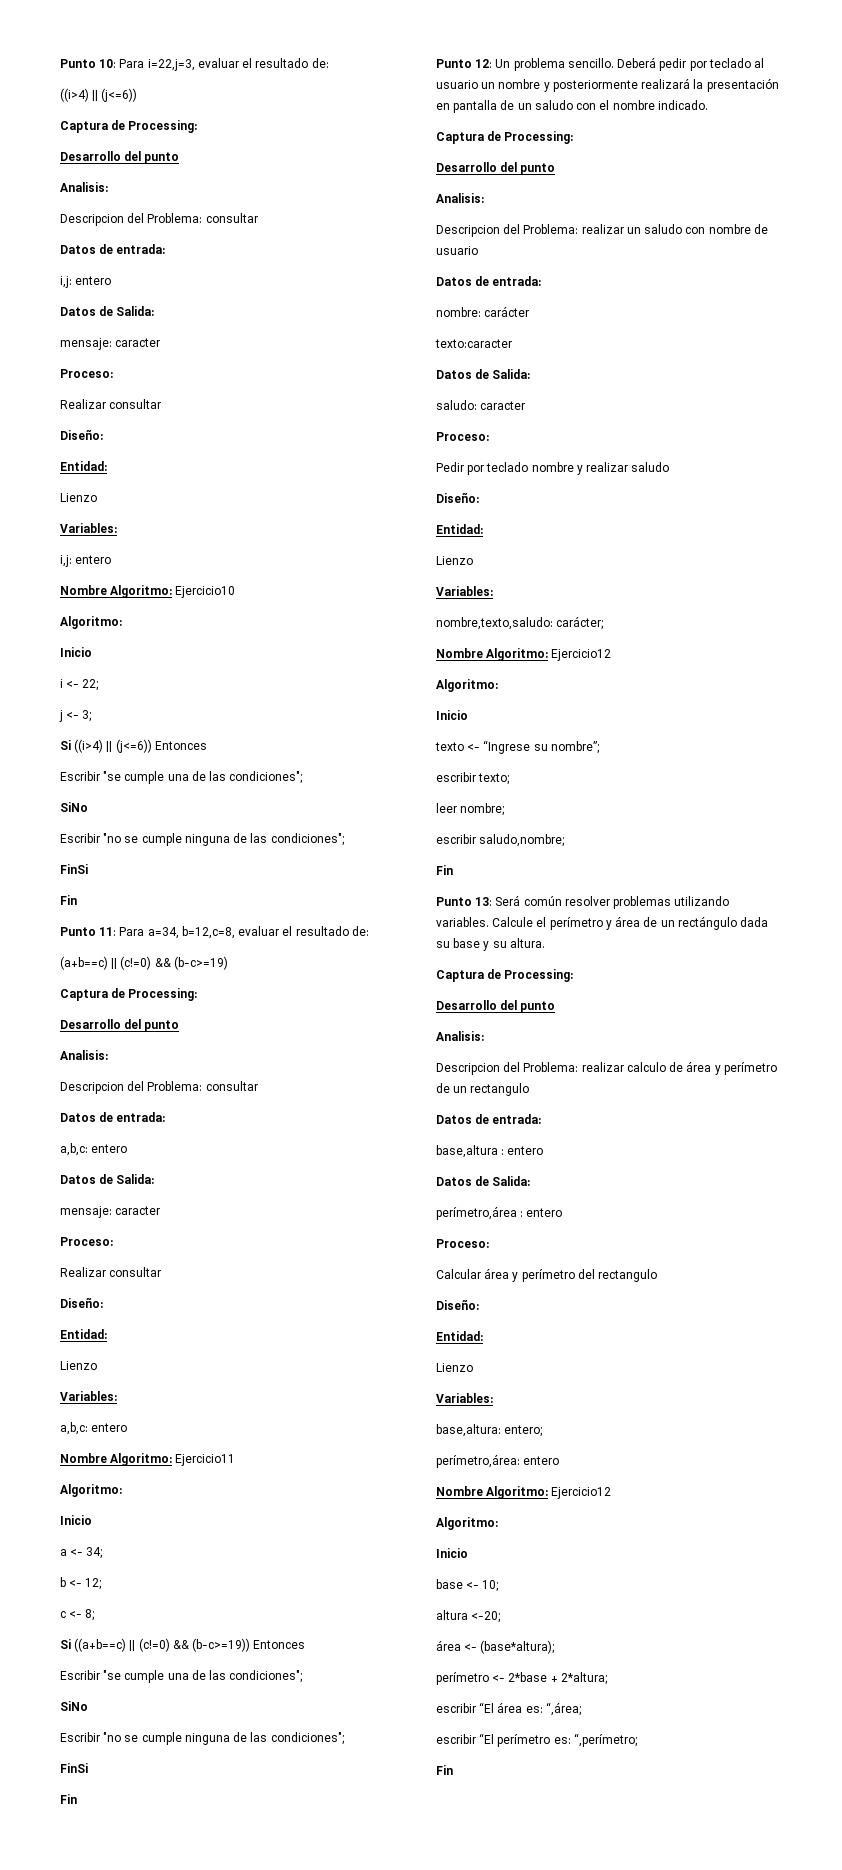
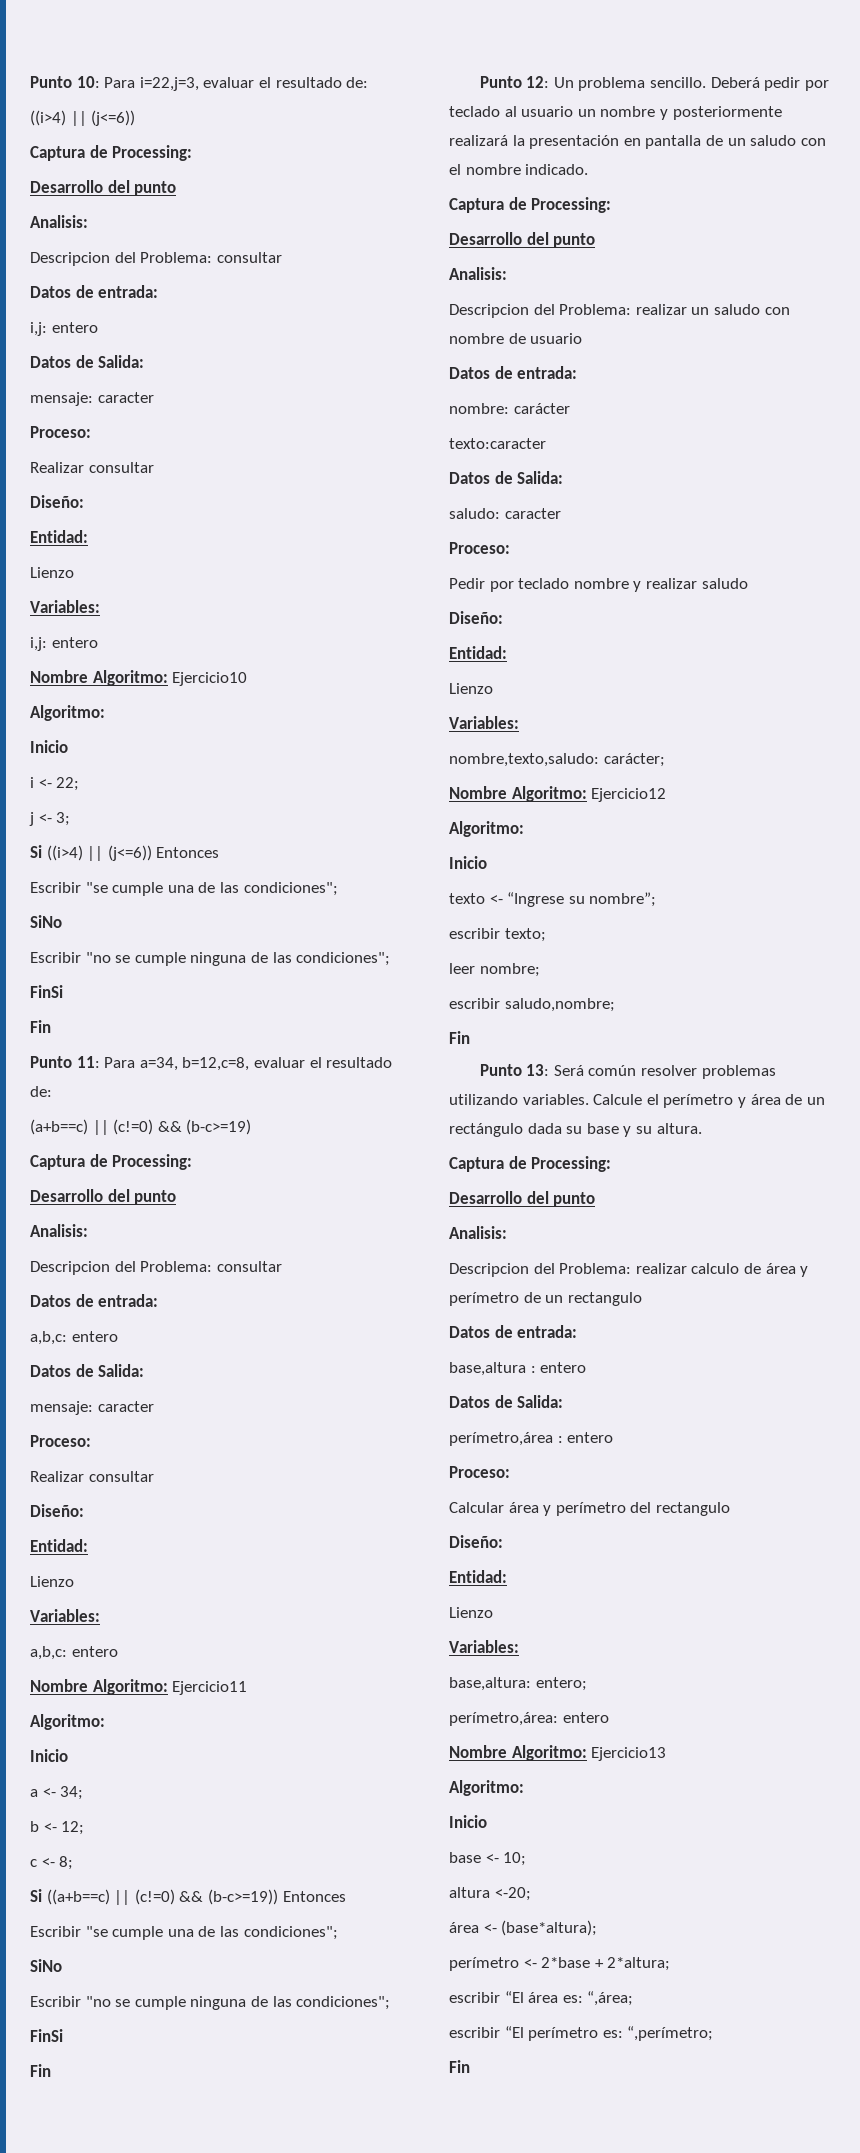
  perímetro,área: entero
- Nombre Algoritmo: Ejercicio12
+ Nombre Algoritmo: Ejercicio13

